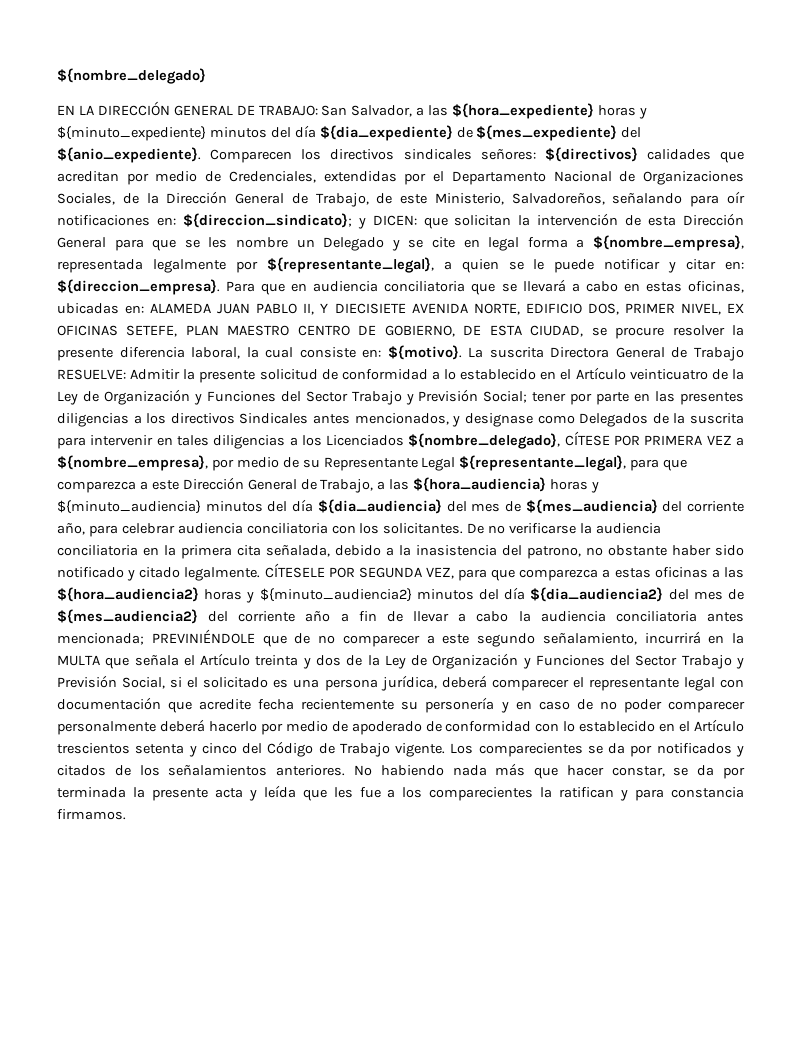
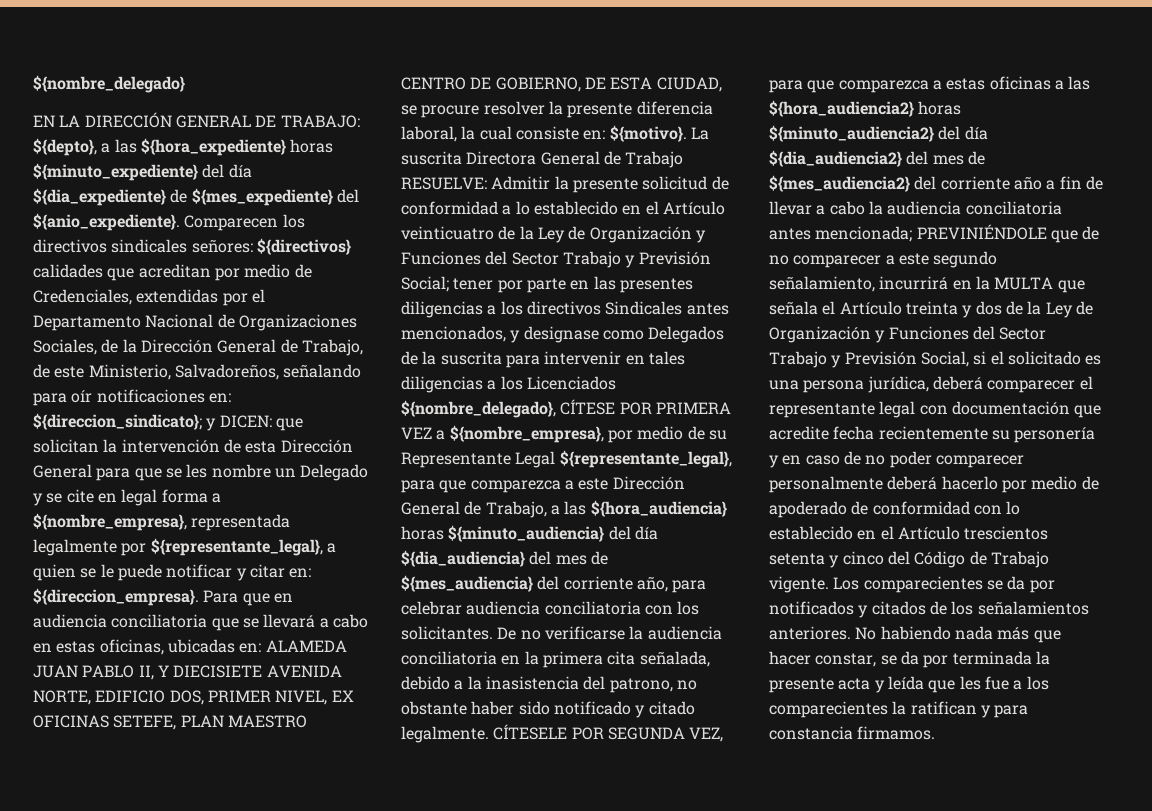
- EN LA DIRECCIÓN GENERAL DE TRABAJO: San Salvador, a las ${hora_expediente} horas y ${minuto_expediente} minutos del día ${dia_expediente} de ${mes_expediente} del ${anio_expediente}.
+ EN LA DIRECCIÓN GENERAL DE TRABAJO: ${depto}, a las ${hora_expediente} horas ${minuto_expediente} del día ${dia_expediente} de ${mes_expediente} del ${anio_expediente}.
- tener por parte en las presentes diligencias a los directivos Sindicales antes mencionados, y designase como Delegados de la suscrita para intervenir en tales diligencias a los Licenciados ${nombre_delegado}, CÍTESE POR PRIMERA VEZ a ${nombre_empresa}, por medio de su Representante Legal ${representante_legal}, para que comparezca a este Dirección General de Trabajo, a las ${hora_audiencia} horas y ${minuto_audiencia} minutos del día ${dia_audiencia} del mes de ${mes_audiencia} del corriente año, para celebrar audiencia conciliatoria con los solicitantes.
+ tener por parte en las presentes diligencias a los directivos Sindicales antes mencionados, y designase como Delegados de la suscrita para intervenir en tales diligencias a los Licenciados ${nombre_delegado}, CÍTESE POR PRIMERA VEZ a ${nombre_empresa}, por medio de su Representante Legal ${representante_legal}, para que comparezca a este Dirección General de Trabajo, a las ${hora_audiencia} horas ${minuto_audiencia} del día ${dia_audiencia} del mes de ${mes_audiencia} del corriente año, para celebrar audiencia conciliatoria con los solicitantes.
- CÍTESELE POR SEGUNDA VEZ, para que comparezca a estas oficinas a las ${hora_audiencia2} horas y ${minuto_audiencia2} minutos del día ${dia_audiencia2} del mes de ${mes_audiencia2} del corriente año a fin de llevar a cabo la audiencia conciliatoria antes mencionada;
+ CÍTESELE POR SEGUNDA VEZ, para que comparezca a estas oficinas a las ${hora_audiencia2} horas ${minuto_audiencia2} del día ${dia_audiencia2} del mes de ${mes_audiencia2} del corriente año a fin de llevar a cabo la audiencia conciliatoria antes mencionada;

